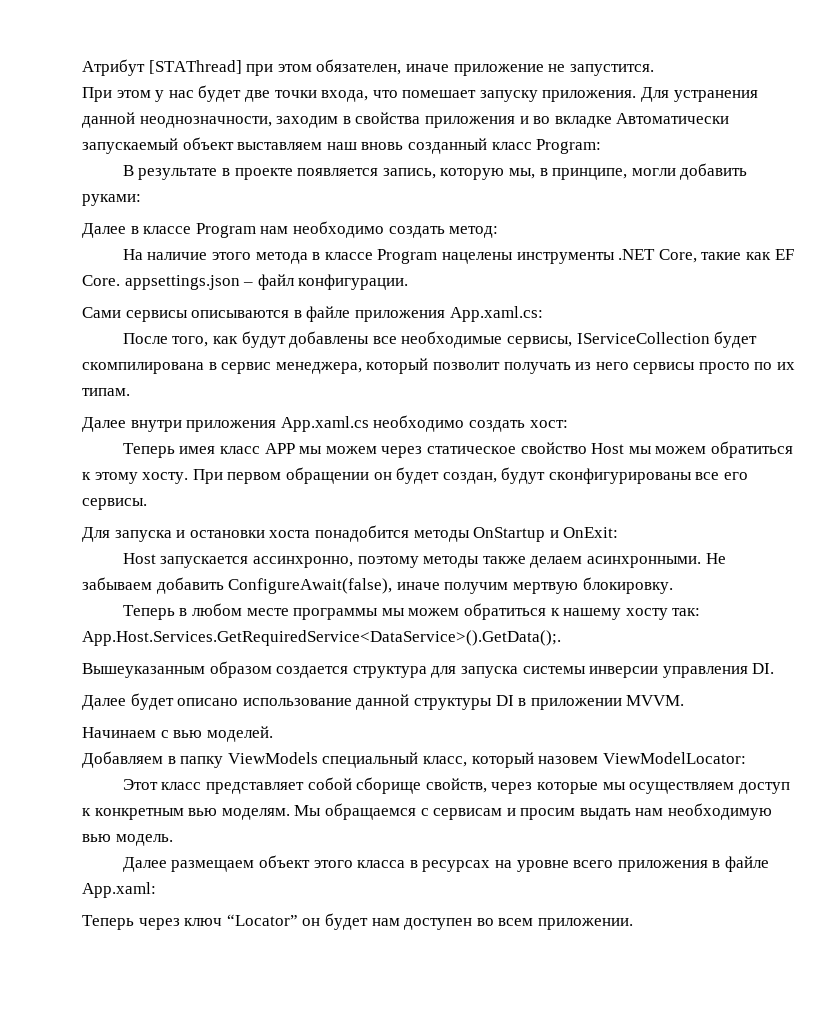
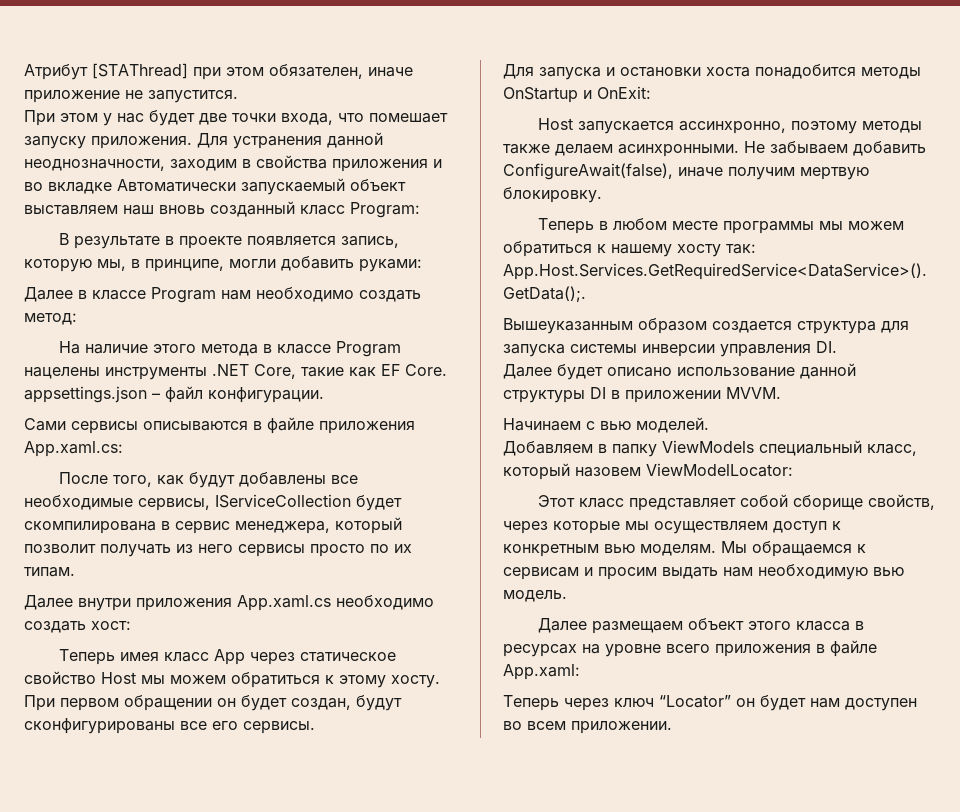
- Теперь имея класс APP мы можем через статическое свойство Host мы можем обратиться к этому хосту.
+ Теперь имея класс App через статическое свойство Host мы можем обратиться к этому хосту.
- Мы обращаемся с сервисам и просим выдать нам необходимую вью модель.
+ Мы обращаемся к сервисам и просим выдать нам необходимую вью модель.

